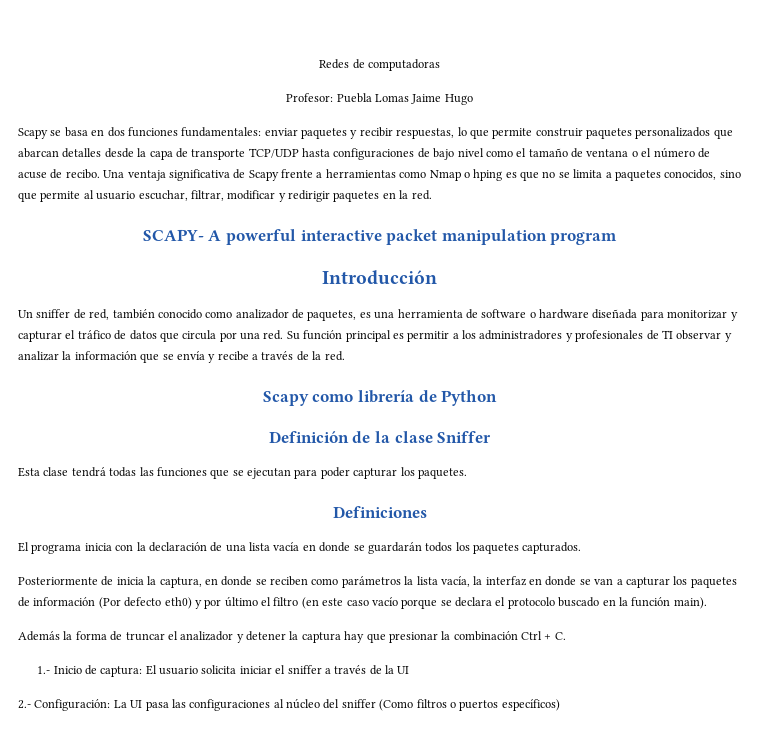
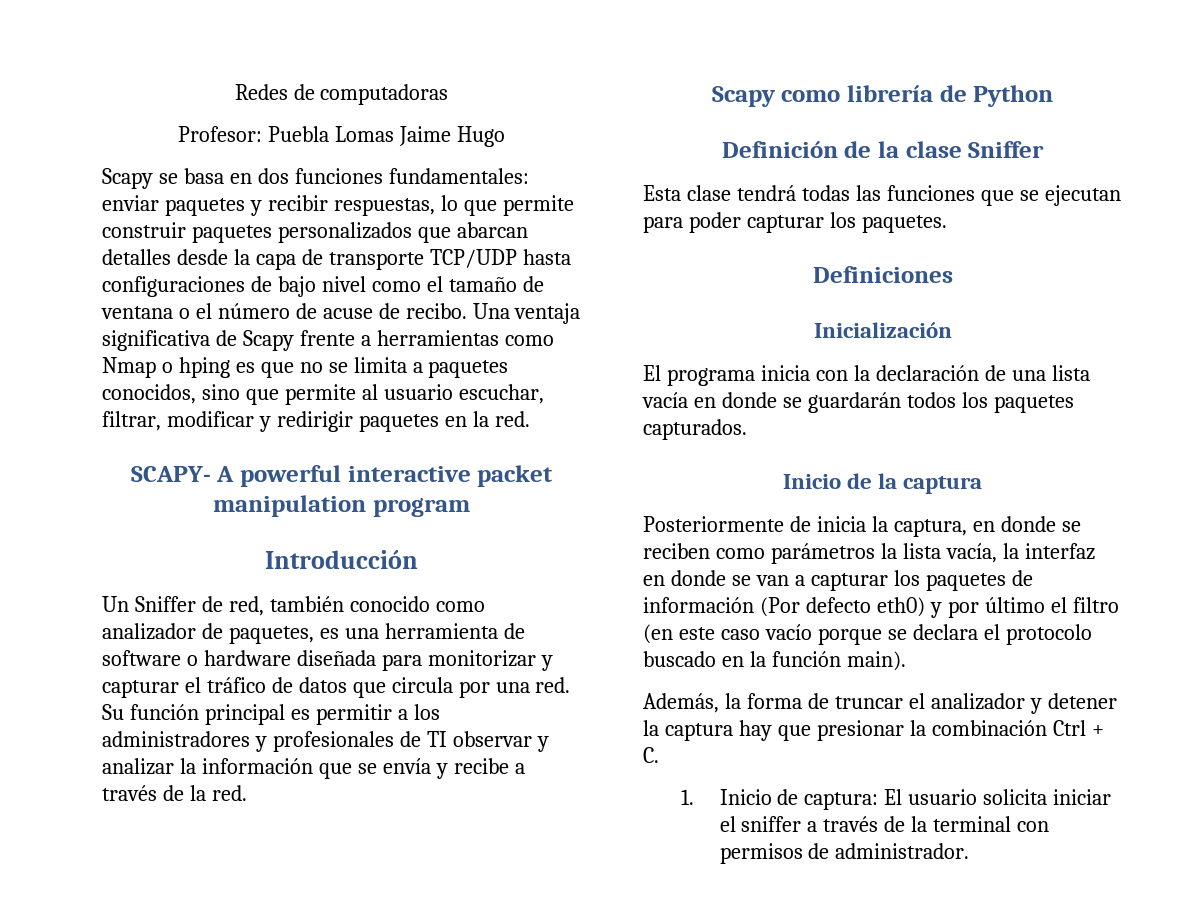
- Un sniffer de red, también conocido como analizador de paquetes, es una herramienta de software o hardware diseñada para monitorizar y capturar el tráfico de datos que circula por una red.
+ Un Sniffer de red, también conocido como analizador de paquetes, es una herramienta de software o hardware diseñada para monitorizar y capturar el tráfico de datos que circula por una red.
+ Inicialización
+ Inicio de la captura
- Además la forma de truncar el analizador y detener la captura hay que presionar la combinación Ctrl + C.
+ Además, la forma de truncar el analizador y detener la captura hay que presionar la combinación Ctrl + C.
- 1.- Inicio de captura: El usuario solicita iniciar el sniffer a través de la UI
- 2.- Configuración: La UI pasa las configuraciones al núcleo del sniffer (Como filtros o puertos específicos)
+ 1. Inicio de captura: El usuario solicita iniciar el sniffer a través de la terminal con permisos de administrador.

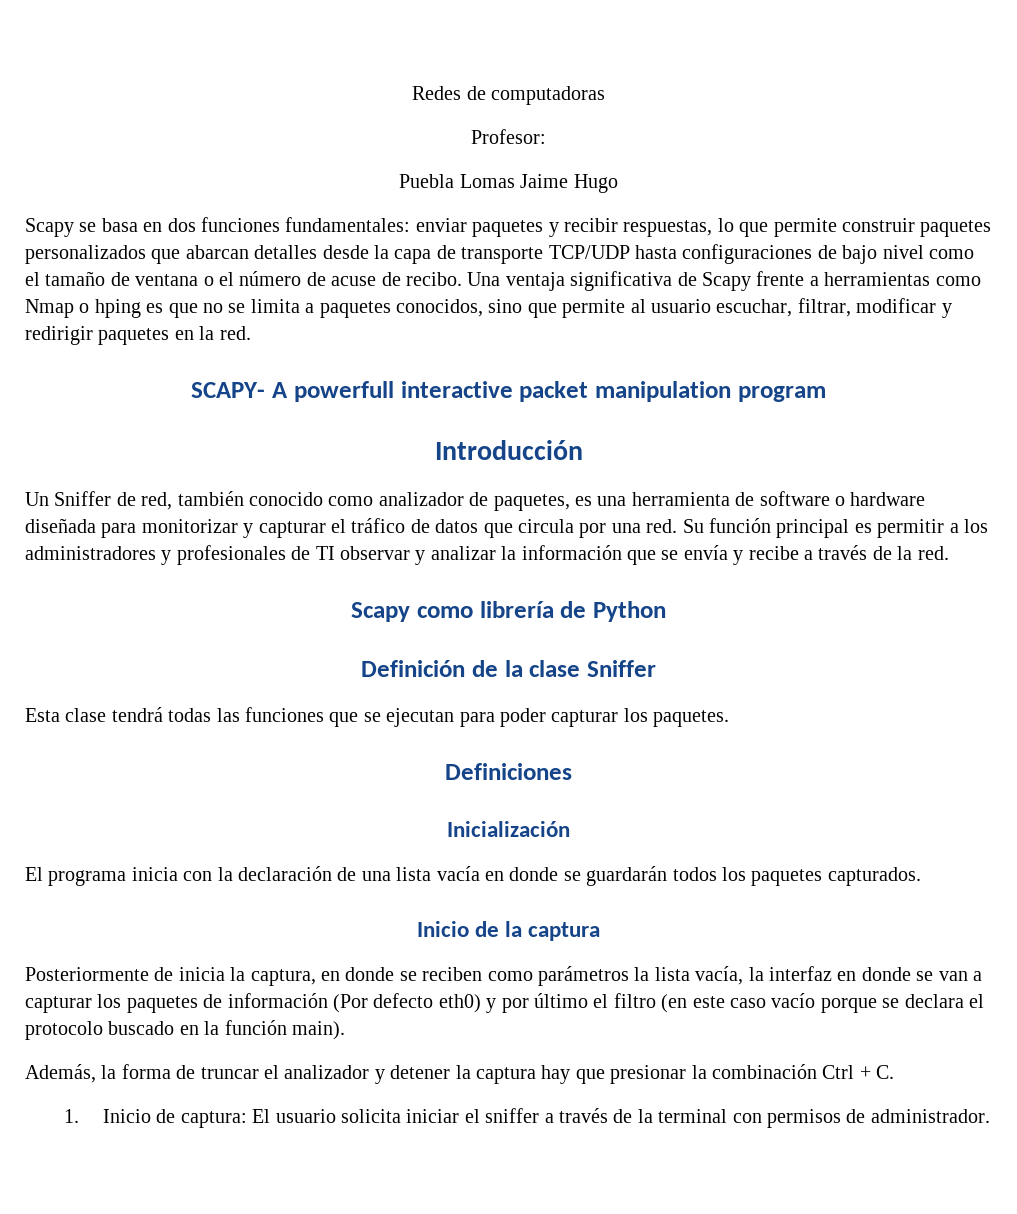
- Profesor: Puebla Lomas Jaime Hugo
+ Profesor:
+ Puebla Lomas Jaime Hugo
- SCAPY- A powerful interactive packet manipulation program
+ SCAPY- A powerfull interactive packet manipulation program

